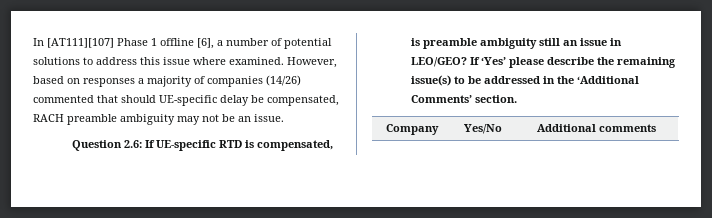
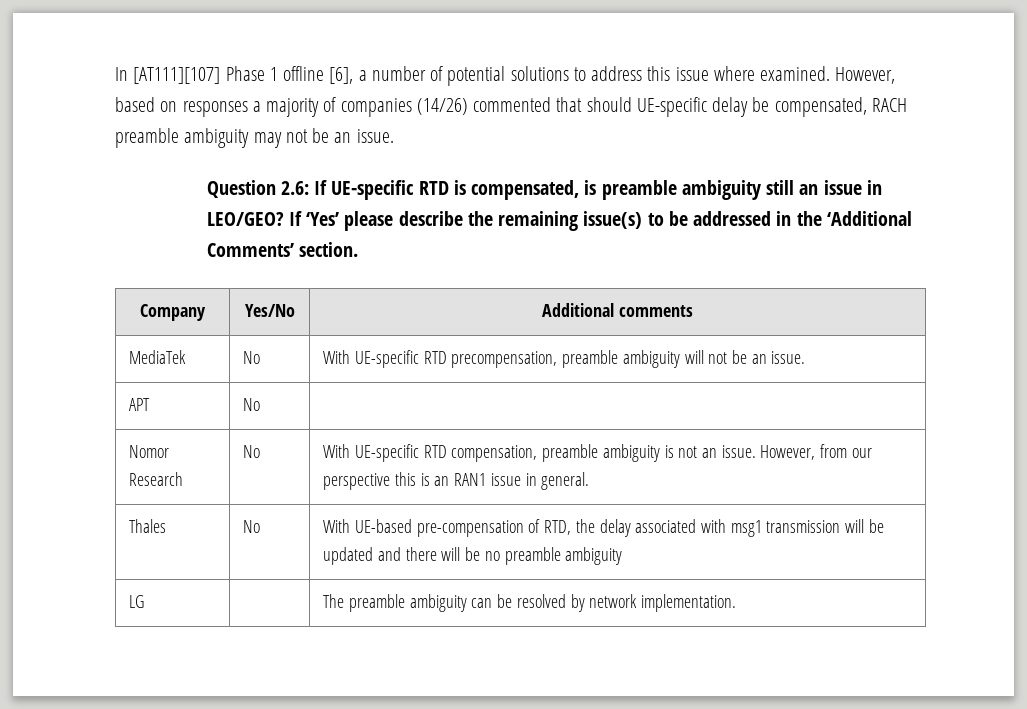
+ MediaTek | No | With UE-specific RTD precompensation, preamble ambiguity will not be an issue.
+ APT | No |
+ Nomor Research | No | With UE-specific RTD compensation, preamble ambiguity is not an issue. However, from our perspective this is an RAN1 issue in general.
+ Thales | No | With UE-based pre-compensation of RTD, the delay associated with msg1 transmission will be updated and there will be no preamble ambiguity
+ LG | | The preamble ambiguity can be resolved by network implementation.

